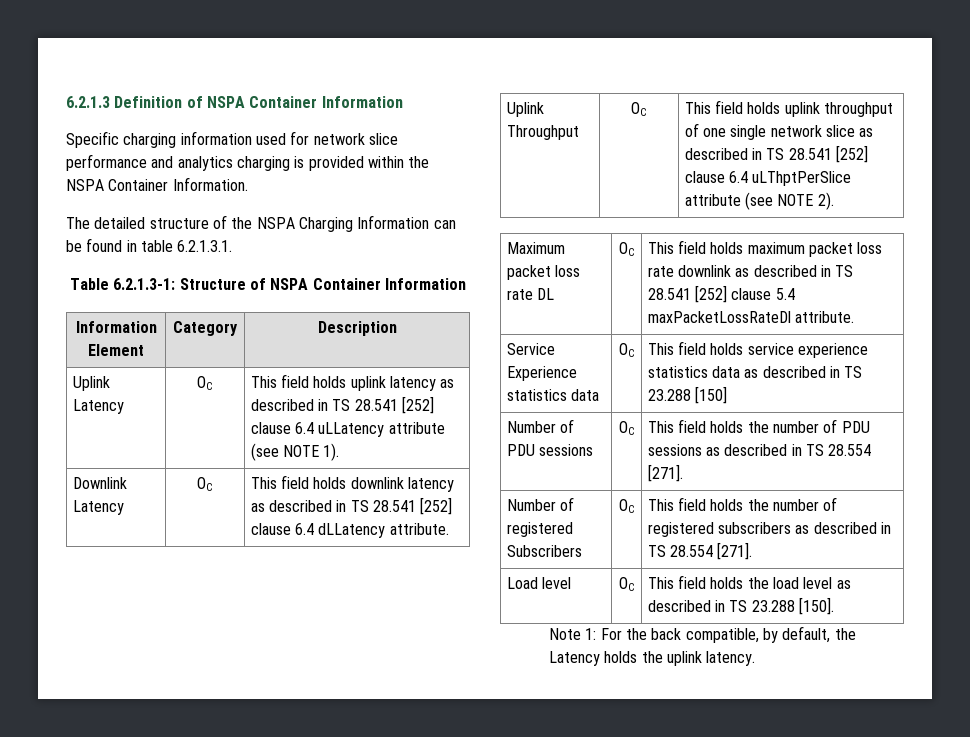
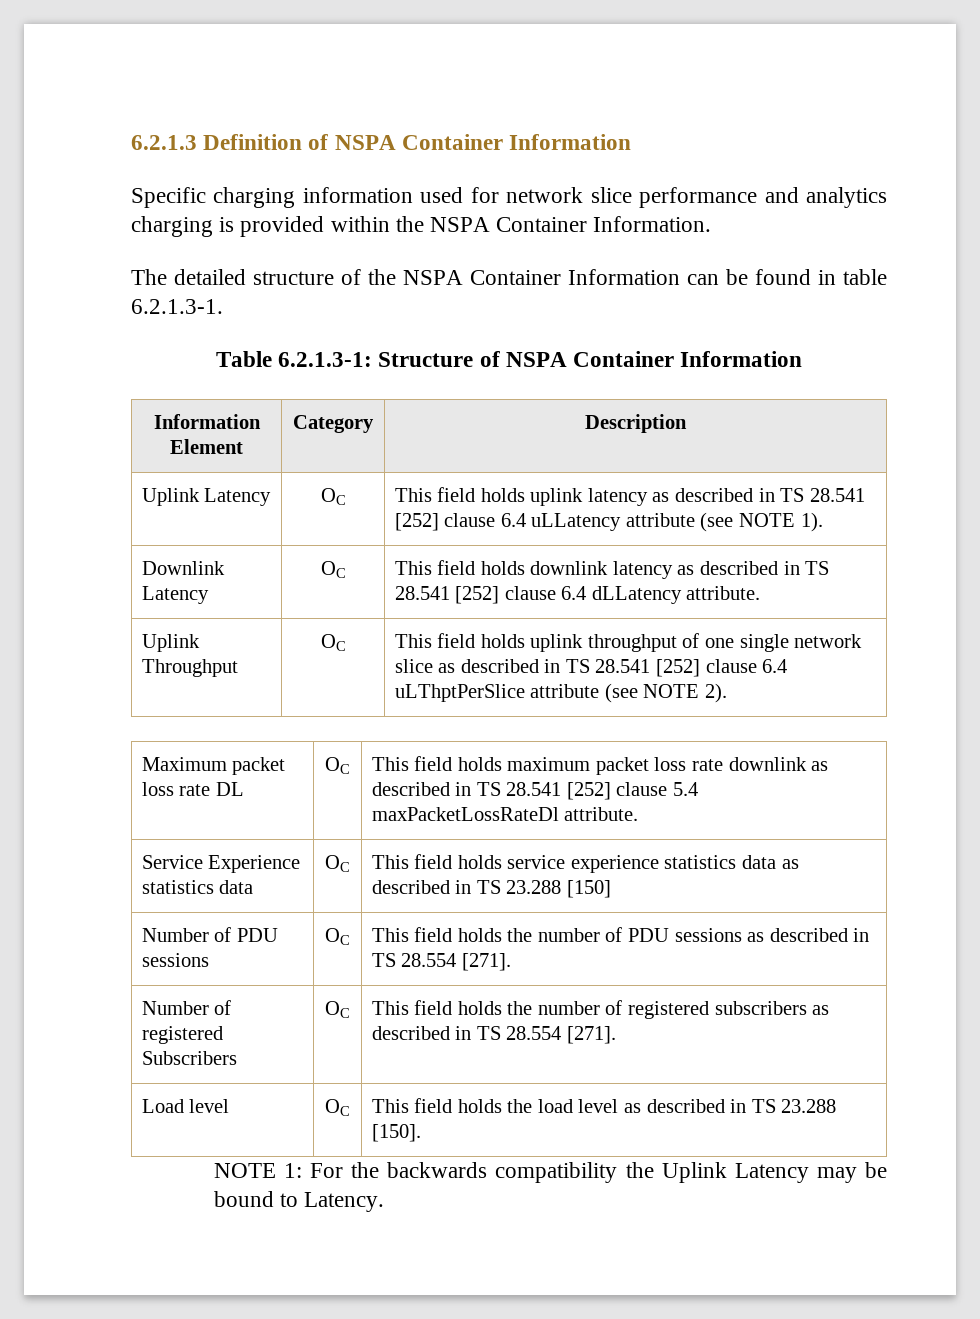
- The detailed structure of the NSPA Charging Information can be found in table 6.2.1.3.1.
+ The detailed structure of the NSPA Container Information can be found in table 6.2.1.3-1.
- Note 1: For the back compatible, by default, the Latency holds the uplink latency.
+ NOTE 1: For the backwards compatibility the Uplink Latency may be bound to Latency.

